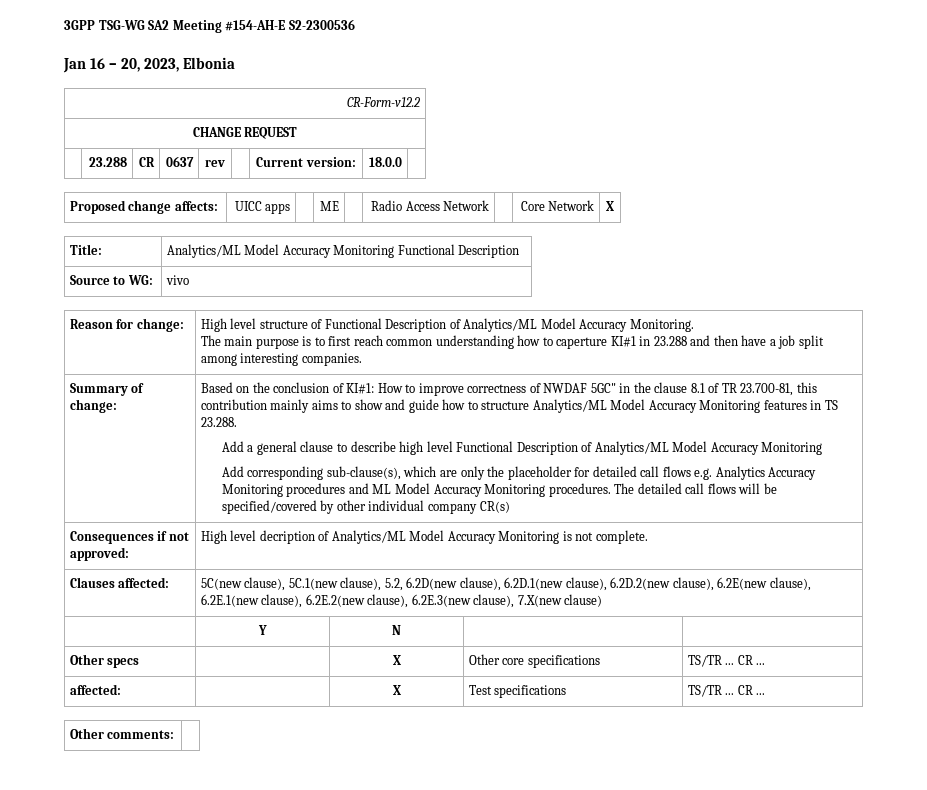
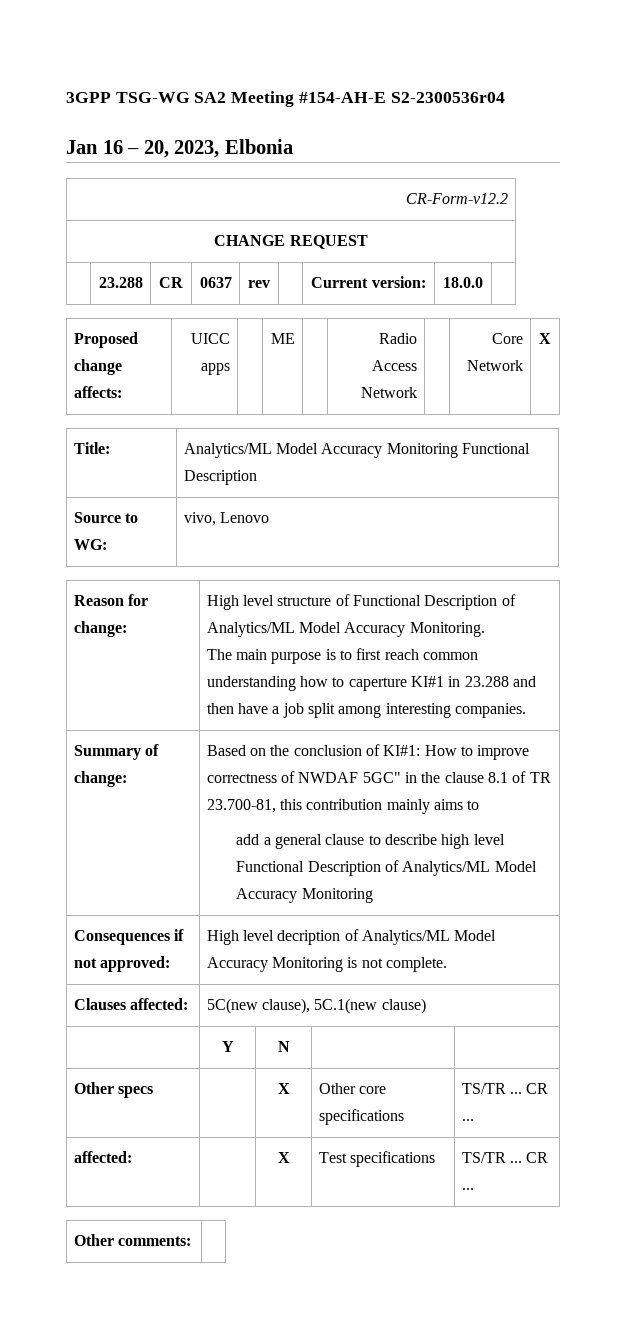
- 3GPP TSG-WG SA2 Meeting #154-AH-E S2-2300536
+ 3GPP TSG-WG SA2 Meeting #154-AH-E S2-2300536r04
- Source to WG: | vivo
+ Source to WG: | vivo, Lenovo
- Based on the conclusion of KI#1: How to improve correctness of NWDAF 5GC" in the clause 8.1 of TR 23.700-81, this contribution mainly aims to show and guide how to structure Analytics/ML Model Accuracy Monitoring features in TS 23.288.
- Add a general clause to describe high level Functional Description of Analytics/ML Model Accuracy Monitoring
+ Based on the conclusion of KI#1: How to improve correctness of NWDAF 5GC" in the clause 8.1 of TR 23.700-81, this contribution mainly aims to
+ add a general clause to describe high level Functional Description of Analytics/ML Model Accuracy Monitoring
- Add corresponding sub-clause(s), which are only the placeholder for detailed call flows e.g. Analytics Accuracy Monitoring procedures and ML Model Accuracy Monitoring procedures. The detailed call flows will be specified/covered by other individual company CR(s)
- Clauses affected: | 5C(new clause), 5C.1(new clause), 5.2, 6.2D(new clause), 6.2D.1(new clause), 6.2D.2(new clause), 6.2E(new clause), 6.2E.1(new clause), 6.2E.2(new clause), 6.2E.3(new clause), 7.X(new clause)
+ Clauses affected: | 5C(new clause), 5C.1(new clause)

